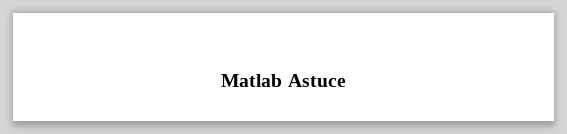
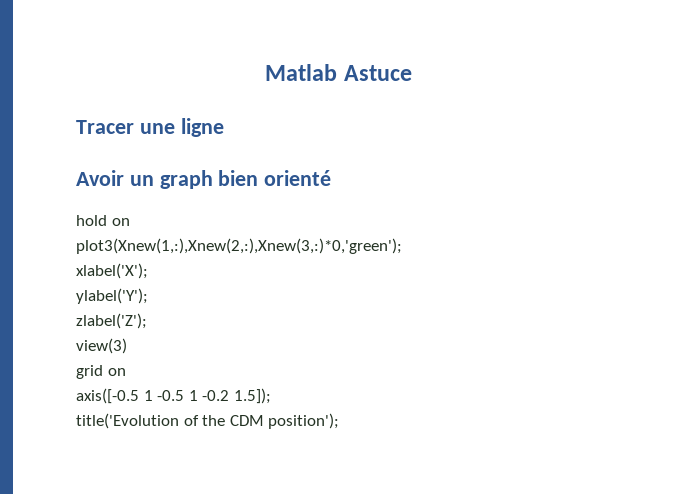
+ Tracer une ligne
+ Avoir un graph bien orienté
+ hold on
+ plot3(Xnew(1,:),Xnew(2,:),Xnew(3,:)*0,'green');
+ xlabel('X');
+ ylabel('Y');
+ zlabel('Z');
+ view(3)
+ grid on
+ axis([-0.5 1 -0.5 1 -0.2 1.5]);
+ title('Evolution of the CDM position');

